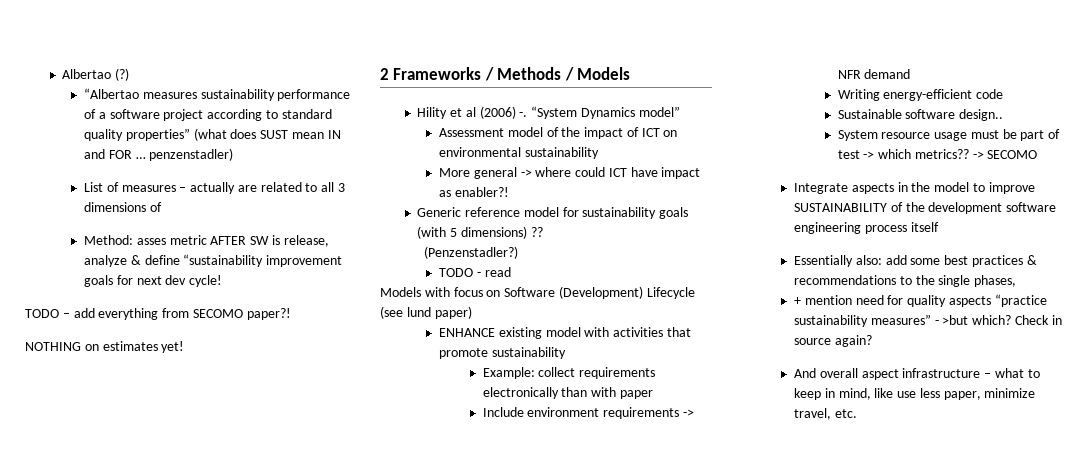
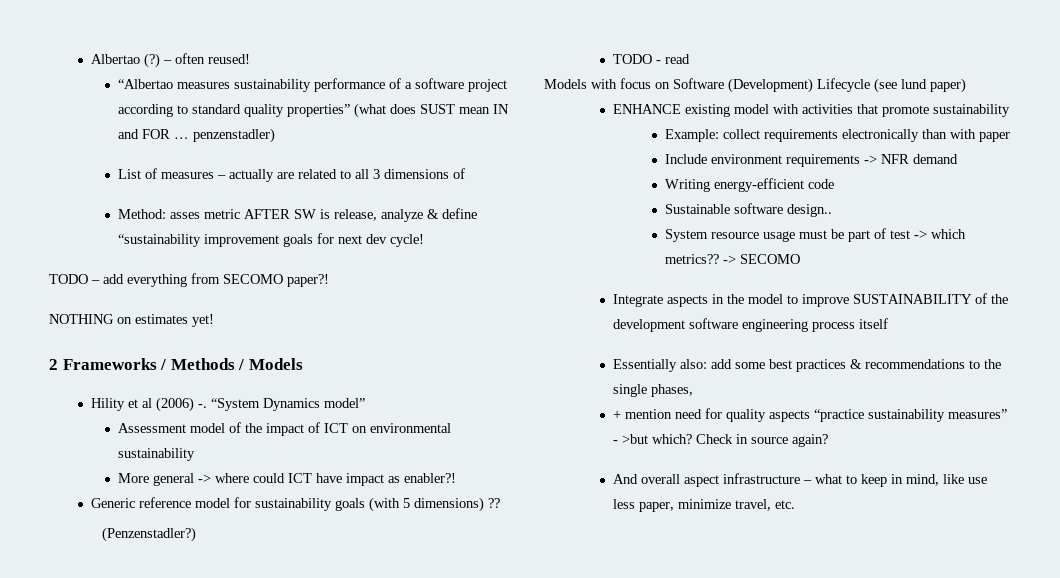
+ – often reused!

